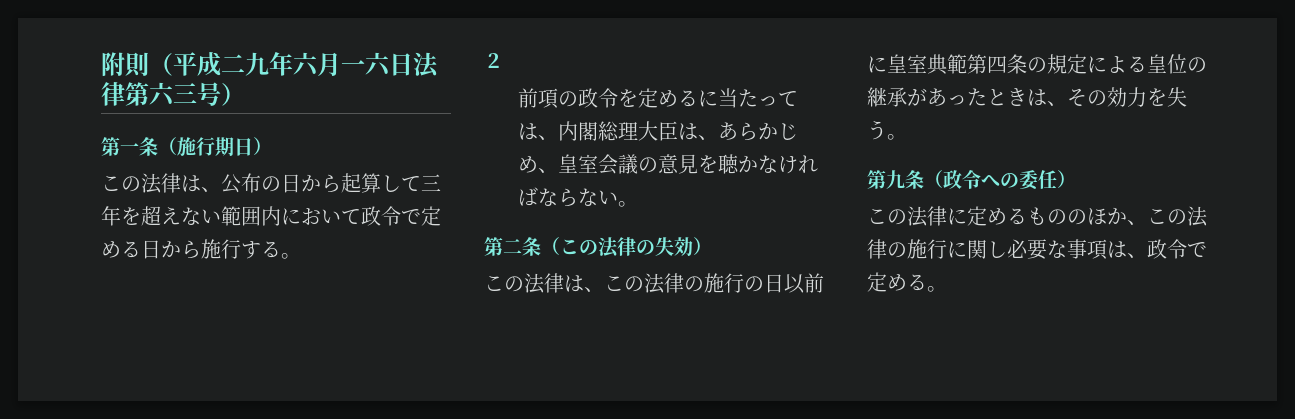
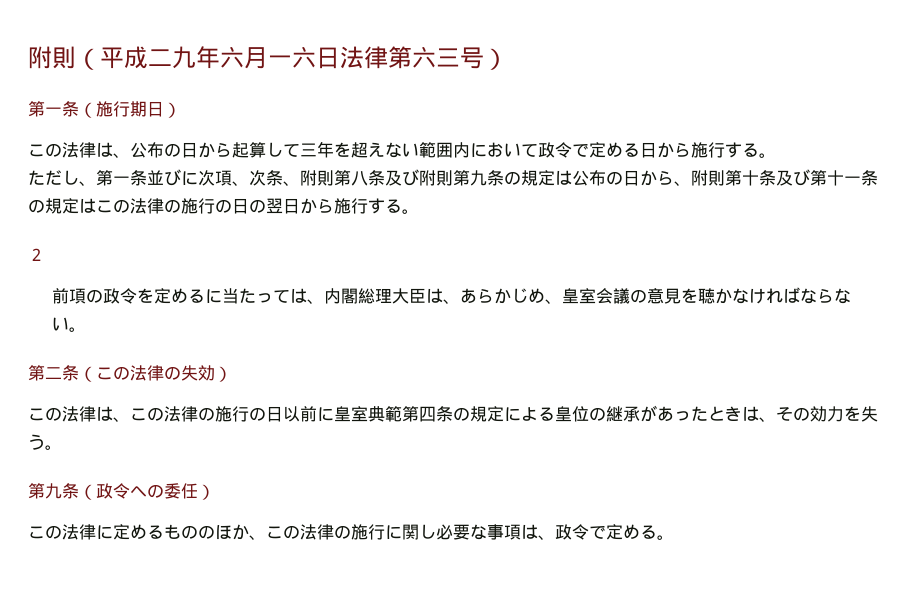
+ ただし、第一条並びに次項、次条、附則第八条及び附則第九条の規定は公布の日から、附則第十条及び第十一条の規定はこの法律の施行の日の翌日から施行する。

